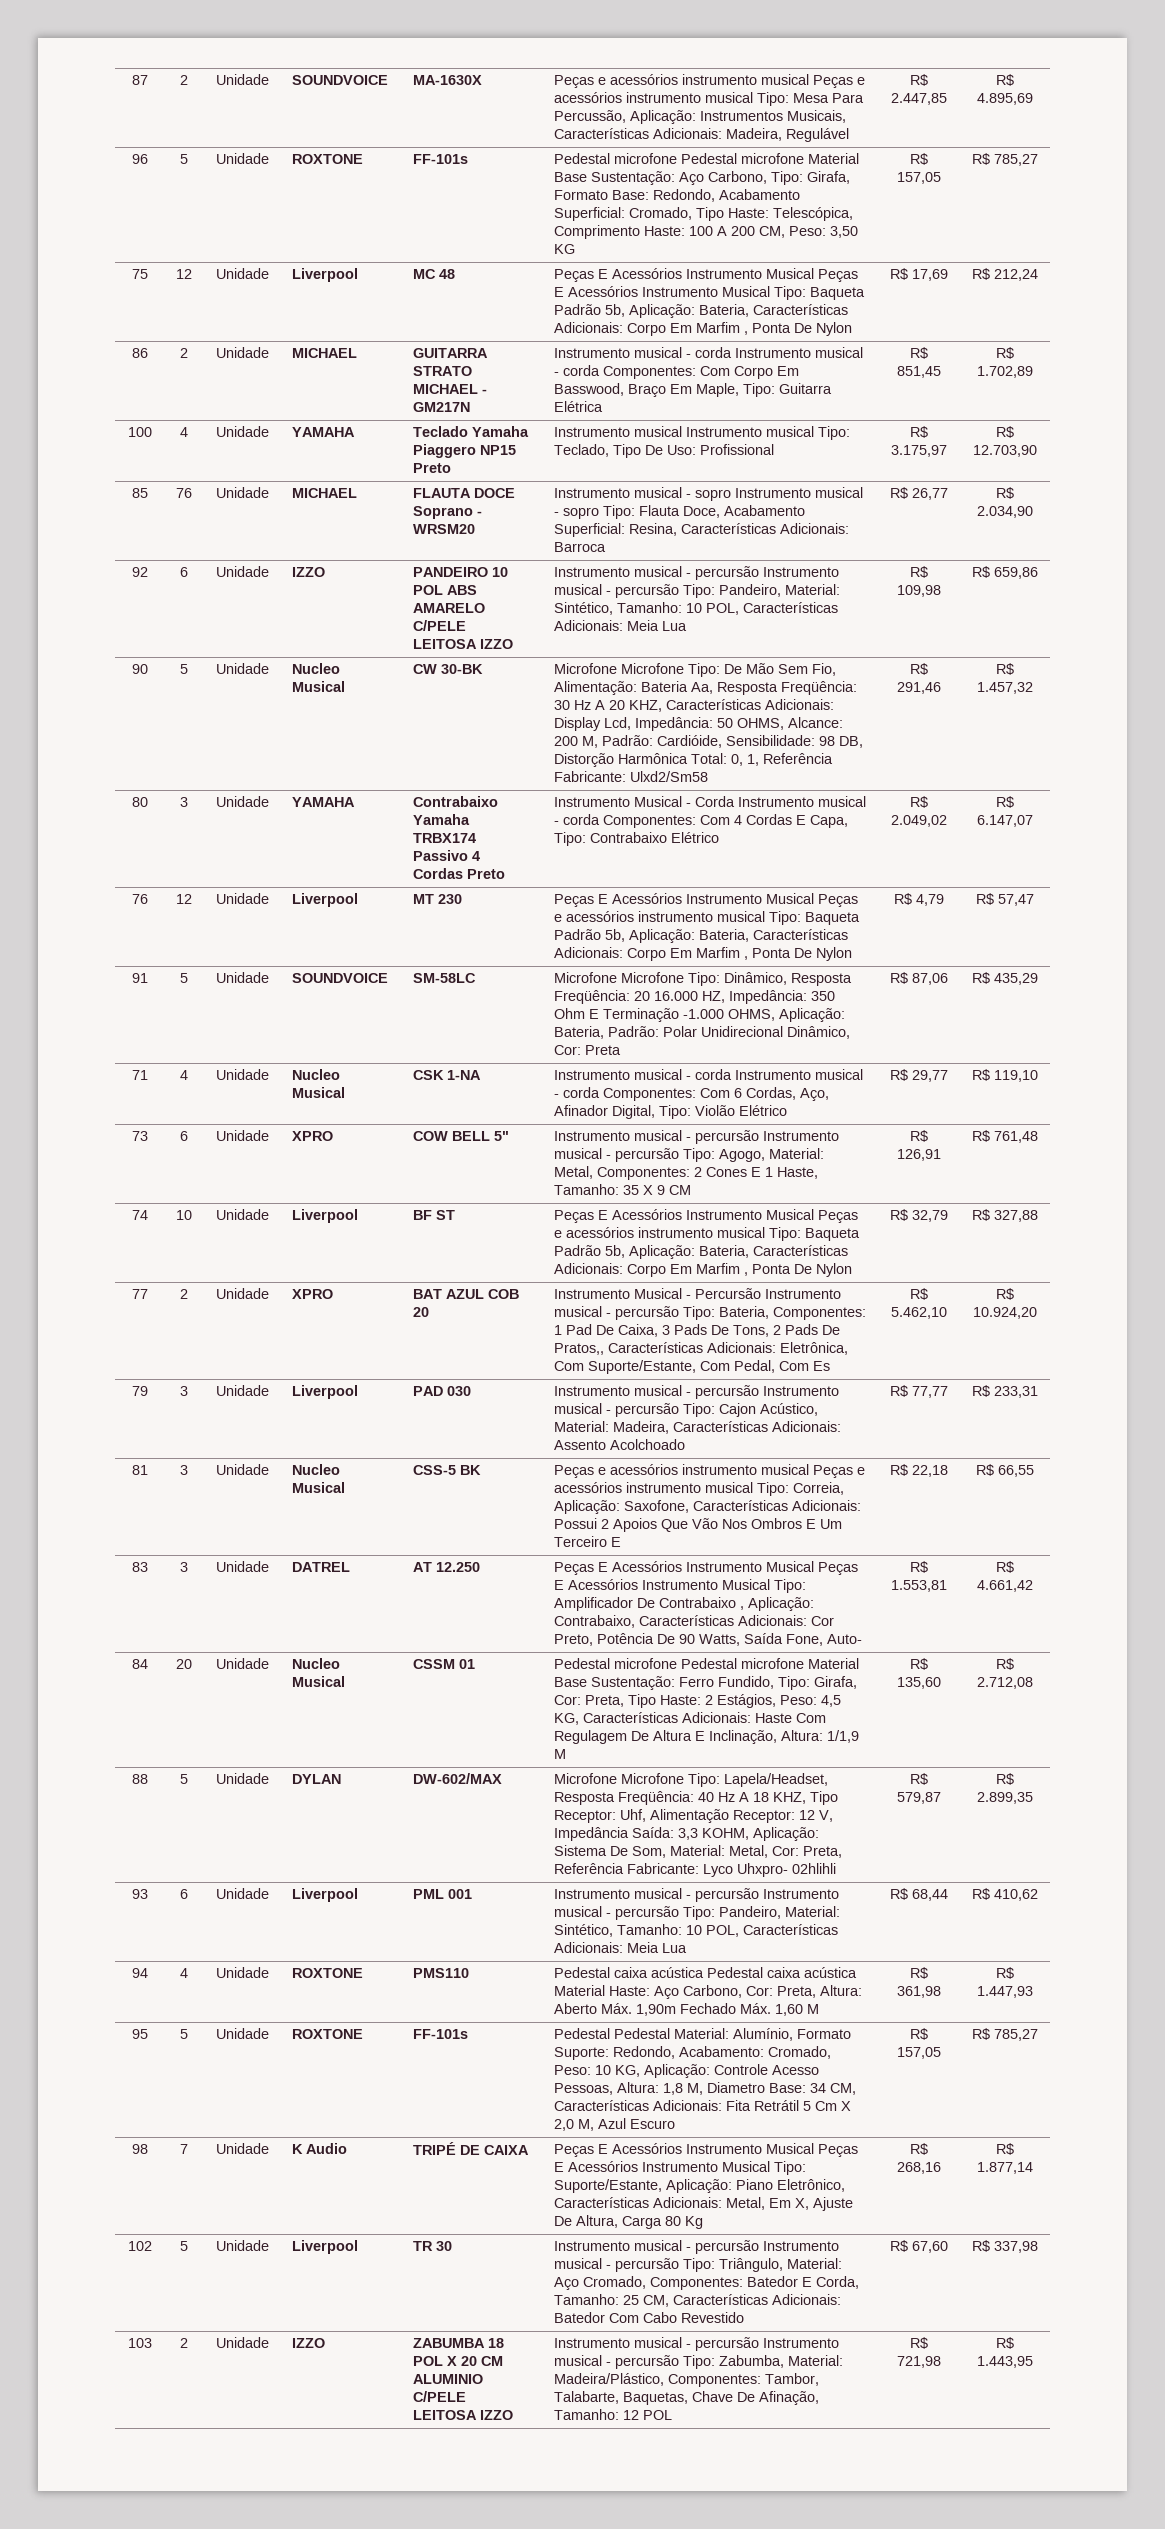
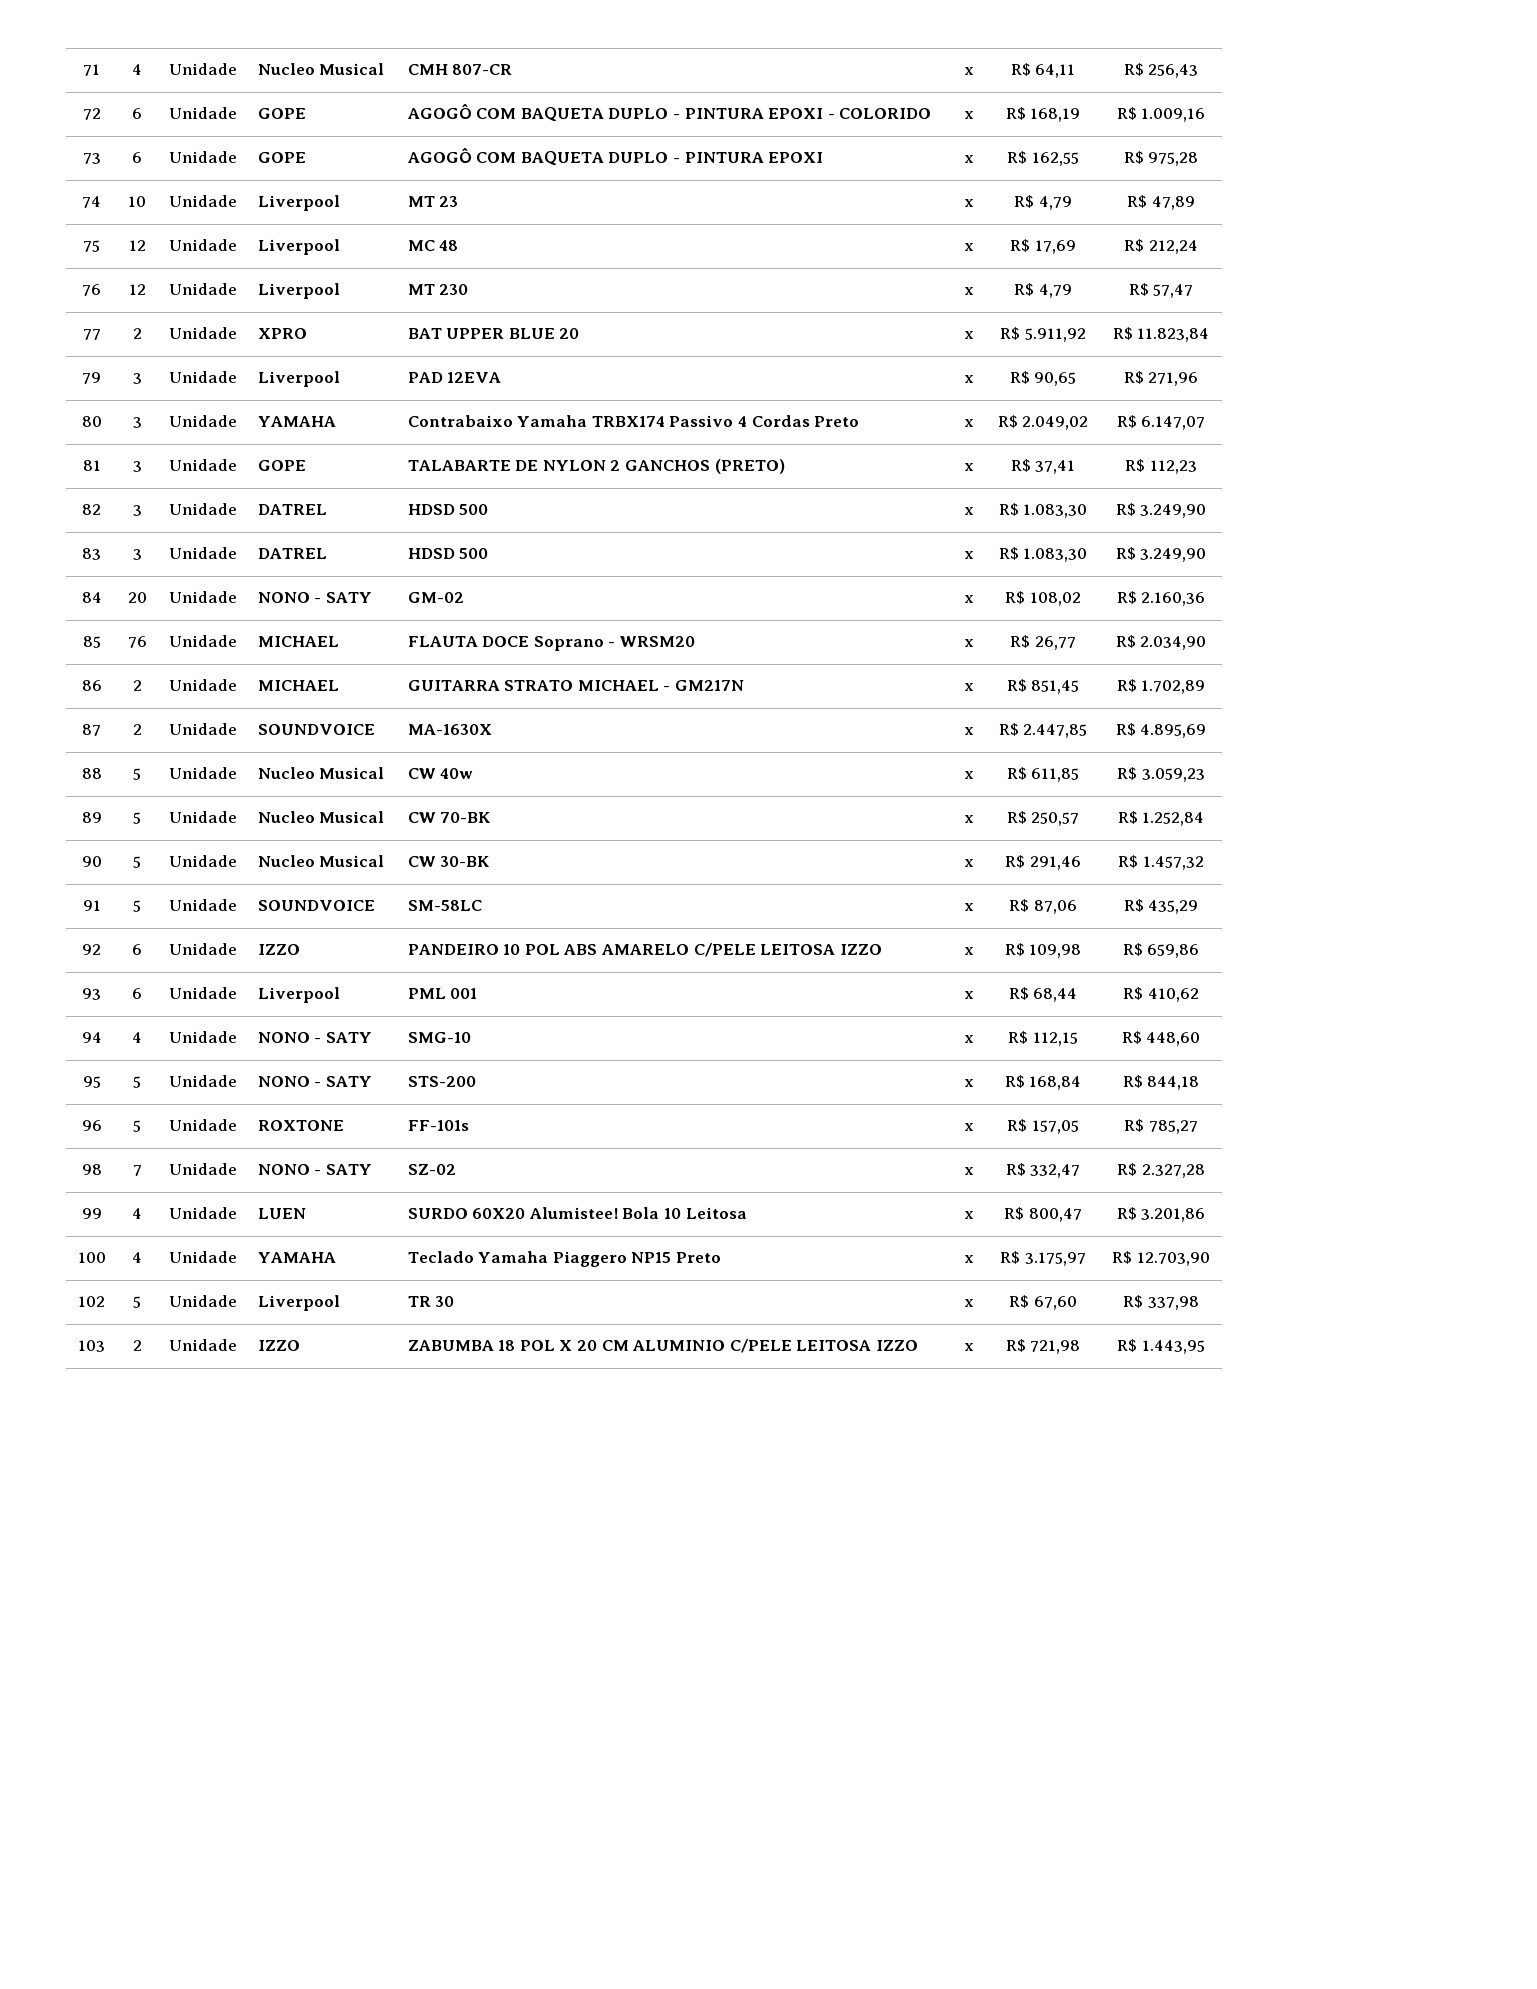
- 87 | 2 | Unidade | SOUNDVOICE | MA-1630X | Peças e acessórios instrumento musical Peças e acessórios instrumento musical Tipo: Mesa Para Percussão, Aplicação: Instrumentos Musicais, Características Adicionais: Madeira, Regulável | R$ 2.447,85 | R$ 4.895,69
- 96 | 5 | Unidade | ROXTONE | FF-101s | Pedestal microfone Pedestal microfone Material Base Sustentação: Aço Carbono, Tipo: Girafa, Formato Base: Redondo, Acabamento Superficial: Cromado, Tipo Haste: Telescópica, Comprimento Haste: 100 A 200 CM, Peso: 3,50 KG | R$ 157,05 | R$ 785,27
+ 71 | 4 | Unidade | Nucleo Musical | CMH 807-CR | x | R$ 64,11 | R$ 256,43
+ 72 | 6 | Unidade | GOPE | AGOGÔ COM BAQUETA DUPLO - PINTURA EPOXI - COLORIDO | x | R$ 168,19 | R$ 1.009,16
+ 73 | 6 | Unidade | GOPE | AGOGÔ COM BAQUETA DUPLO - PINTURA EPOXI | x | R$ 162,55 | R$ 975,28
+ 74 | 10 | Unidade | Liverpool | MT 23 | x | R$ 4,79 | R$ 47,89
- 75 | 12 | Unidade | Liverpool | MC 48 | Peças E Acessórios Instrumento Musical Peças E Acessórios Instrumento Musical Tipo: Baqueta Padrão 5b, Aplicação: Bateria, Características Adicionais: Corpo Em Marfim , Ponta De Nylon | R$ 17,69 | R$ 212,24
+ 75 | 12 | Unidade | Liverpool | MC 48 | x | R$ 17,69 | R$ 212,24
+ 76 | 12 | Unidade | Liverpool | MT 230 | x | R$ 4,79 | R$ 57,47
+ 77 | 2 | Unidade | XPRO | BAT UPPER BLUE 20 | x | R$ 5.911,92 | R$ 11.823,84
+ 79 | 3 | Unidade | Liverpool | PAD 12EVA | x | R$ 90,65 | R$ 271,96
+ 80 | 3 | Unidade | YAMAHA | Contrabaixo Yamaha TRBX174 Passivo 4 Cordas Preto | x | R$ 2.049,02 | R$ 6.147,07
+ 81 | 3 | Unidade | GOPE | TALABARTE DE NYLON 2 GANCHOS (PRETO) | x | R$ 37,41 | R$ 112,23
+ 82 | 3 | Unidade | DATREL | HDSD 500 | x | R$ 1.083,30 | R$ 3.249,90
+ 83 | 3 | Unidade | DATREL | HDSD 500 | x | R$ 1.083,30 | R$ 3.249,90
+ 84 | 20 | Unidade | NONO - SATY | GM-02 | x | R$ 108,02 | R$ 2.160,36
+ 85 | 76 | Unidade | MICHAEL | FLAUTA DOCE Soprano - WRSM20 | x | R$ 26,77 | R$ 2.034,90
- 86 | 2 | Unidade | MICHAEL | GUITARRA STRATO MICHAEL - GM217N | Instrumento musical - corda Instrumento musical - corda Componentes: Com Corpo Em Basswood, Braço Em Maple, Tipo: Guitarra Elétrica | R$ 851,45 | R$ 1.702,89
+ 86 | 2 | Unidade | MICHAEL | GUITARRA STRATO MICHAEL - GM217N | x | R$ 851,45 | R$ 1.702,89
- 100 | 4 | Unidade | YAMAHA | Teclado Yamaha Piaggero NP15 Preto | Instrumento musical Instrumento musical Tipo: Teclado, Tipo De Uso: Profissional | R$ 3.175,97 | R$ 12.703,90
- 85 | 76 | Unidade | MICHAEL | FLAUTA DOCE Soprano - WRSM20 | Instrumento musical - sopro Instrumento musical - sopro Tipo: Flauta Doce, Acabamento Superficial: Resina, Características Adicionais: Barroca | R$ 26,77 | R$ 2.034,90
+ 87 | 2 | Unidade | SOUNDVOICE | MA-1630X | x | R$ 2.447,85 | R$ 4.895,69
+ 88 | 5 | Unidade | Nucleo Musical | CW 40w | x | R$ 611,85 | R$ 3.059,23
+ 89 | 5 | Unidade | Nucleo Musical | CW 70-BK | x | R$ 250,57 | R$ 1.252,84
+ 90 | 5 | Unidade | Nucleo Musical | CW 30-BK | x | R$ 291,46 | R$ 1.457,32
+ 91 | 5 | Unidade | SOUNDVOICE | SM-58LC | x | R$ 87,06 | R$ 435,29
- 92 | 6 | Unidade | IZZO | PANDEIRO 10 POL ABS AMARELO C/PELE LEITOSA IZZO | Instrumento musical - percursão Instrumento musical - percursão Tipo: Pandeiro, Material: Sintético, Tamanho: 10 POL, Características Adicionais: Meia Lua | R$ 109,98 | R$ 659,86
- 90 | 5 | Unidade | Nucleo Musical | CW 30-BK | Microfone Microfone Tipo: De Mão Sem Fio, Alimentação: Bateria Aa, Resposta Freqüência: 30 Hz A 20 KHZ, Características Adicionais: Display Lcd, Impedância: 50 OHMS, Alcance: 200 M, Padrão: Cardióide, Sensibilidade: 98 DB, Distorção Harmônica Total: 0, 1, Referência Fabricante: Ulxd2/Sm58 | R$ 291,46 | R$ 1.457,32
- 80 | 3 | Unidade | YAMAHA | Contrabaixo Yamaha TRBX174 Passivo 4 Cordas Preto | Instrumento Musical - Corda Instrumento musical - corda Componentes: Com 4 Cordas E Capa, Tipo: Contrabaixo Elétrico | R$ 2.049,02 | R$ 6.147,07
- 76 | 12 | Unidade | Liverpool | MT 230 | Peças E Acessórios Instrumento Musical Peças e acessórios instrumento musical Tipo: Baqueta Padrão 5b, Aplicação: Bateria, Características Adicionais: Corpo Em Marfim , Ponta De Nylon | R$ 4,79 | R$ 57,47
- 91 | 5 | Unidade | SOUNDVOICE | SM-58LC | Microfone Microfone Tipo: Dinâmico, Resposta Freqüência: 20 16.000 HZ, Impedância: 350 Ohm E Terminação -1.000 OHMS, Aplicação: Bateria, Padrão: Polar Unidirecional Dinâmico, Cor: Preta | R$ 87,06 | R$ 435,29
- 71 | 4 | Unidade | Nucleo Musical | CSK 1-NA | Instrumento musical - corda Instrumento musical - corda Componentes: Com 6 Cordas, Aço, Afinador Digital, Tipo: Violão Elétrico | R$ 29,77 | R$ 119,10
- 73 | 6 | Unidade | XPRO | COW BELL 5" | Instrumento musical - percursão Instrumento musical - percursão Tipo: Agogo, Material: Metal, Componentes: 2 Cones E 1 Haste, Tamanho: 35 X 9 CM | R$ 126,91 | R$ 761,48
- 74 | 10 | Unidade | Liverpool | BF ST | Peças E Acessórios Instrumento Musical Peças e acessórios instrumento musical Tipo: Baqueta Padrão 5b, Aplicação: Bateria, Características Adicionais: Corpo Em Marfim , Ponta De Nylon | R$ 32,79 | R$ 327,88
- 77 | 2 | Unidade | XPRO | BAT AZUL COB 20 | Instrumento Musical - Percursão Instrumento musical - percursão Tipo: Bateria, Componentes: 1 Pad De Caixa, 3 Pads De Tons, 2 Pads De Pratos,, Características Adicionais: Eletrônica, Com Suporte/Estante, Com Pedal, Com Es | R$ 5.462,10 | R$ 10.924,20
- 79 | 3 | Unidade | Liverpool | PAD 030 | Instrumento musical - percursão Instrumento musical - percursão Tipo: Cajon Acústico, Material: Madeira, Características Adicionais: Assento Acolchoado | R$ 77,77 | R$ 233,31
- 81 | 3 | Unidade | Nucleo Musical | CSS-5 BK | Peças e acessórios instrumento musical Peças e acessórios instrumento musical Tipo: Correia, Aplicação: Saxofone, Características Adicionais: Possui 2 Apoios Que Vão Nos Ombros E Um Terceiro E | R$ 22,18 | R$ 66,55
- 83 | 3 | Unidade | DATREL | AT 12.250 | Peças E Acessórios Instrumento Musical Peças E Acessórios Instrumento Musical Tipo: Amplificador De Contrabaixo , Aplicação: Contrabaixo, Características Adicionais: Cor Preto, Potência De 90 Watts, Saída Fone, Auto- | R$ 1.553,81 | R$ 4.661,42
- 84 | 20 | Unidade | Nucleo Musical | CSSM 01 | Pedestal microfone Pedestal microfone Material Base Sustentação: Ferro Fundido, Tipo: Girafa, Cor: Preta, Tipo Haste: 2 Estágios, Peso: 4,5 KG, Características Adicionais: Haste Com Regulagem De Altura E Inclinação, Altura: 1/1,9 M | R$ 135,60 | R$ 2.712,08
- 88 | 5 | Unidade | DYLAN | DW-602/MAX | Microfone Microfone Tipo: Lapela/Headset, Resposta Freqüência: 40 Hz A 18 KHZ, Tipo Receptor: Uhf, Alimentação Receptor: 12 V, Impedância Saída: 3,3 KOHM, Aplicação: Sistema De Som, Material: Metal, Cor: Preta, Referência Fabricante: Lyco Uhxpro- 02hlihli | R$ 579,87 | R$ 2.899,35
+ 92 | 6 | Unidade | IZZO | PANDEIRO 10 POL ABS AMARELO C/PELE LEITOSA IZZO | x | R$ 109,98 | R$ 659,86
- 93 | 6 | Unidade | Liverpool | PML 001 | Instrumento musical - percursão Instrumento musical - percursão Tipo: Pandeiro, Material: Sintético, Tamanho: 10 POL, Características Adicionais: Meia Lua | R$ 68,44 | R$ 410,62
+ 93 | 6 | Unidade | Liverpool | PML 001 | x | R$ 68,44 | R$ 410,62
- 94 | 4 | Unidade | ROXTONE | PMS110 | Pedestal caixa acústica Pedestal caixa acústica Material Haste: Aço Carbono, Cor: Preta, Altura: Aberto Máx. 1,90m Fechado Máx. 1,60 M | R$ 361,98 | R$ 1.447,93
+ 94 | 4 | Unidade | NONO - SATY | SMG-10 | x | R$ 112,15 | R$ 448,60
- ROXTONE | FF-101s | Pedestal Pedestal Material: Alumínio, Formato Suporte: Redondo, Acabamento: Cromado, Peso: 10 KG, Aplicação: Controle Acesso Pessoas, Altura: 1,8 M, Diametro Base: 34 CM, Características Adicionais: Fita Retrátil 5 Cm X 2,0 M, Azul Escuro | R$ 157,05 | R$ 785,27
+ NONO - SATY | STS-200 | x | R$ 168,84 | R$ 844,18
+ 96 | 5 | Unidade | ROXTONE | FF-101s | x | R$ 157,05 | R$ 785,27
- 98 | 7 | Unidade | K Audio | TRIPÉ DE CAIXA | Peças E Acessórios Instrumento Musical Peças E Acessórios Instrumento Musical Tipo: Suporte/Estante, Aplicação: Piano Eletrônico, Características Adicionais: Metal, Em X, Ajuste De Altura, Carga 80 Kg | R$ 268,16 | R$ 1.877,14
+ 98 | 7 | Unidade | NONO - SATY | SZ-02 | x | R$ 332,47 | R$ 2.327,28
+ 99 | 4 | Unidade | LUEN | SURDO 60X20 Alumistee! Bola 10 Leitosa | x | R$ 800,47 | R$ 3.201,86
+ 100 | 4 | Unidade | YAMAHA | Teclado Yamaha Piaggero NP15 Preto | x | R$ 3.175,97 | R$ 12.703,90
- 102 | 5 | Unidade | Liverpool | TR 30 | Instrumento musical - percursão Instrumento musical - percursão Tipo: Triângulo, Material: Aço Cromado, Componentes: Batedor E Corda, Tamanho: 25 CM, Características Adicionais: Batedor Com Cabo Revestido | R$ 67,60 | R$ 337,98
+ 102 | 5 | Unidade | Liverpool | TR 30 | x | R$ 67,60 | R$ 337,98
- 103 | 2 | Unidade | IZZO | ZABUMBA 18 POL X 20 CM ALUMINIO C/PELE LEITOSA IZZO | Instrumento musical - percursão Instrumento musical - percursão Tipo: Zabumba, Material: Madeira/Plástico, Componentes: Tambor, Talabarte, Baquetas, Chave De Afinação, Tamanho: 12 POL | R$ 721,98 | R$ 1.443,95
+ 103 | 2 | Unidade | IZZO | ZABUMBA 18 POL X 20 CM ALUMINIO C/PELE LEITOSA IZZO | x | R$ 721,98 | R$ 1.443,95

